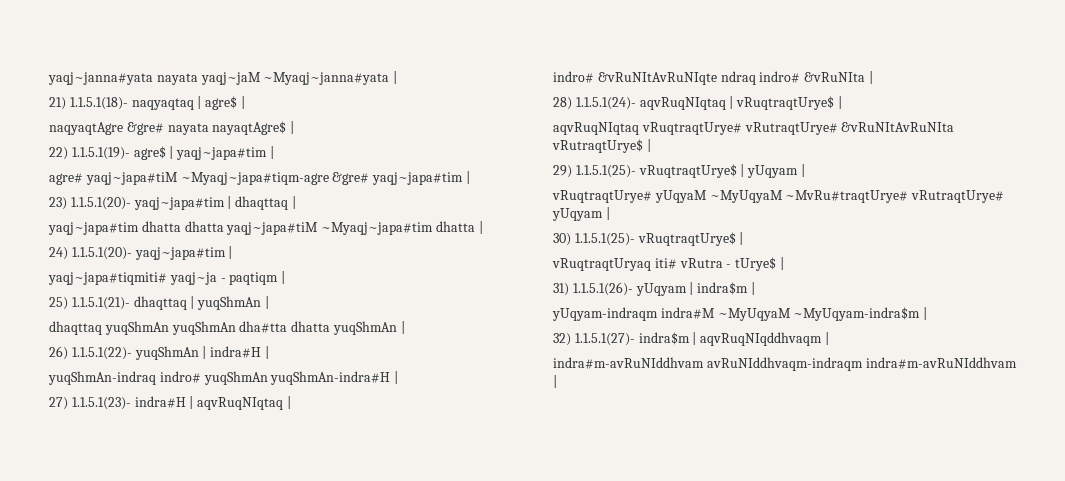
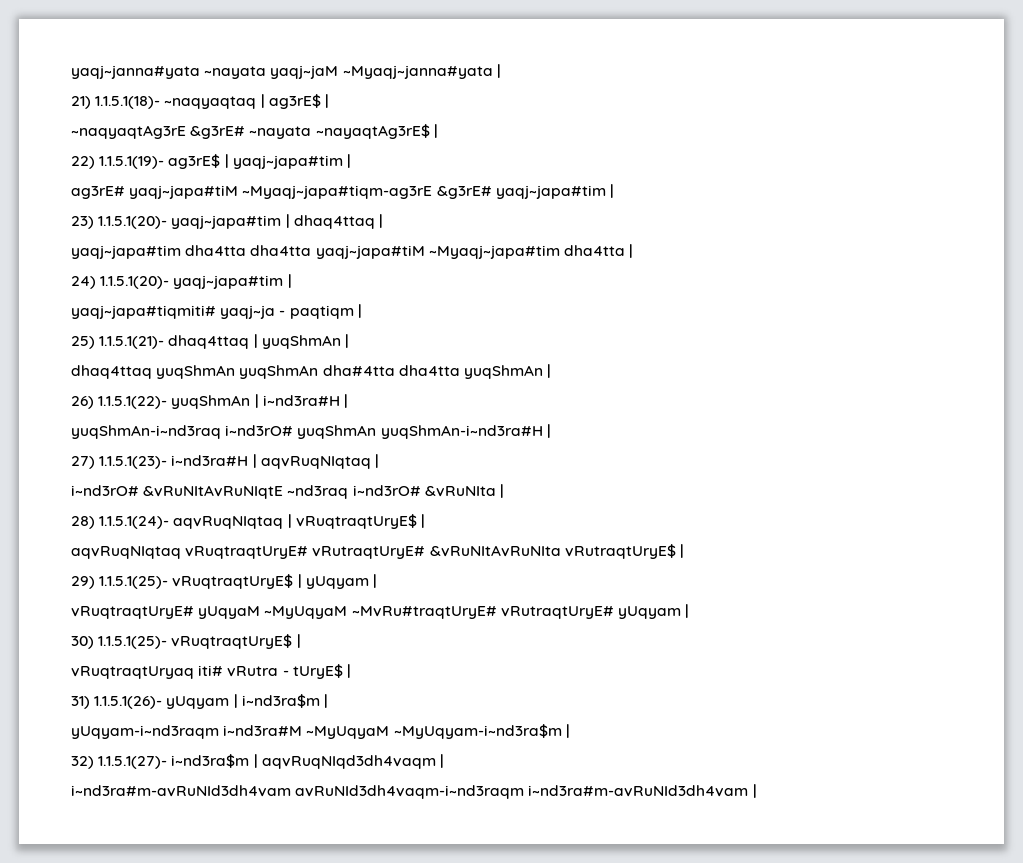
- yaqj~janna#yata nayata yaqj~jaM ~Myaqj~janna#yata |
+ yaqj~janna#yata ~nayata yaqj~jaM ~Myaqj~janna#yata |
- 21) 1.1.5.1(18)- naqyaqtaq | agre$ |
- naqyaqtAgre &gre# nayata nayaqtAgre$ |
+ 21) 1.1.5.1(18)- ~naqyaqtaq | ag3rE$ |
+ ~naqyaqtAg3rE &g3rE# ~nayata ~nayaqtAg3rE$ |
- 22) 1.1.5.1(19)- agre$ | yaqj~japa#tim |
+ 22) 1.1.5.1(19)- ag3rE$ | yaqj~japa#tim |
- agre# yaqj~japa#tiM ~Myaqj~japa#tiqm-agre &gre# yaqj~japa#tim |
+ ag3rE# yaqj~japa#tiM ~Myaqj~japa#tiqm-ag3rE &g3rE# yaqj~japa#tim |
- 23) 1.1.5.1(20)- yaqj~japa#tim | dhaqttaq |
+ 23) 1.1.5.1(20)- yaqj~japa#tim | dhaq4ttaq |
- yaqj~japa#tim dhatta dhatta yaqj~japa#tiM ~Myaqj~japa#tim dhatta |
+ yaqj~japa#tim dha4tta dha4tta yaqj~japa#tiM ~Myaqj~japa#tim dha4tta |
- 25) 1.1.5.1(21)- dhaqttaq | yuqShmAn |
+ 25) 1.1.5.1(21)- dhaq4ttaq | yuqShmAn |
- dhaqttaq yuqShmAn yuqShmAn dha#tta dhatta yuqShmAn |
+ dhaq4ttaq yuqShmAn yuqShmAn dha#4tta dha4tta yuqShmAn |
- 26) 1.1.5.1(22)- yuqShmAn | indra#H |
- yuqShmAn-indraq indro# yuqShmAn yuqShmAn-indra#H |
+ 26) 1.1.5.1(22)- yuqShmAn | i~nd3ra#H |
+ yuqShmAn-i~nd3raq i~nd3rO# yuqShmAn yuqShmAn-i~nd3ra#H |
- 27) 1.1.5.1(23)- indra#H | aqvRuqNIqtaq |
+ 27) 1.1.5.1(23)- i~nd3ra#H | aqvRuqNIqtaq |
- indro# &vRuNItAvRuNIqte ndraq indro# &vRuNIta |
+ i~nd3rO# &vRuNItAvRuNIqtE ~nd3raq i~nd3rO# &vRuNIta |
- 28) 1.1.5.1(24)- aqvRuqNIqtaq | vRuqtraqtUrye$ |
+ 28) 1.1.5.1(24)- aqvRuqNIqtaq | vRuqtraqtUryE$ |
- aqvRuqNIqtaq vRuqtraqtUrye# vRutraqtUrye# &vRuNItAvRuNIta vRutraqtUrye$ |
+ aqvRuqNIqtaq vRuqtraqtUryE# vRutraqtUryE# &vRuNItAvRuNIta vRutraqtUryE$ |
- 29) 1.1.5.1(25)- vRuqtraqtUrye$ | yUqyam |
+ 29) 1.1.5.1(25)- vRuqtraqtUryE$ | yUqyam |
- vRuqtraqtUrye# yUqyaM ~MyUqyaM ~MvRu#traqtUrye# vRutraqtUrye# yUqyam |
+ vRuqtraqtUryE# yUqyaM ~MyUqyaM ~MvRu#traqtUryE# vRutraqtUryE# yUqyam |
- 30) 1.1.5.1(25)- vRuqtraqtUrye$ |
+ 30) 1.1.5.1(25)- vRuqtraqtUryE$ |
- vRuqtraqtUryaq iti# vRutra - tUrye$ |
+ vRuqtraqtUryaq iti# vRutra - tUryE$ |
- 31) 1.1.5.1(26)- yUqyam | indra$m |
- yUqyam-indraqm indra#M ~MyUqyaM ~MyUqyam-indra$m |
+ 31) 1.1.5.1(26)- yUqyam | i~nd3ra$m |
+ yUqyam-i~nd3raqm i~nd3ra#M ~MyUqyaM ~MyUqyam-i~nd3ra$m |
- 32) 1.1.5.1(27)- indra$m | aqvRuqNIqddhvaqm |
- indra#m-avRuNIddhvam avRuNIddhvaqm-indraqm indra#m-avRuNIddhvam |
+ 32) 1.1.5.1(27)- i~nd3ra$m | aqvRuqNIqd3dh4vaqm |
+ i~nd3ra#m-avRuNId3dh4vam avRuNId3dh4vaqm-i~nd3raqm i~nd3ra#m-avRuNId3dh4vam |

